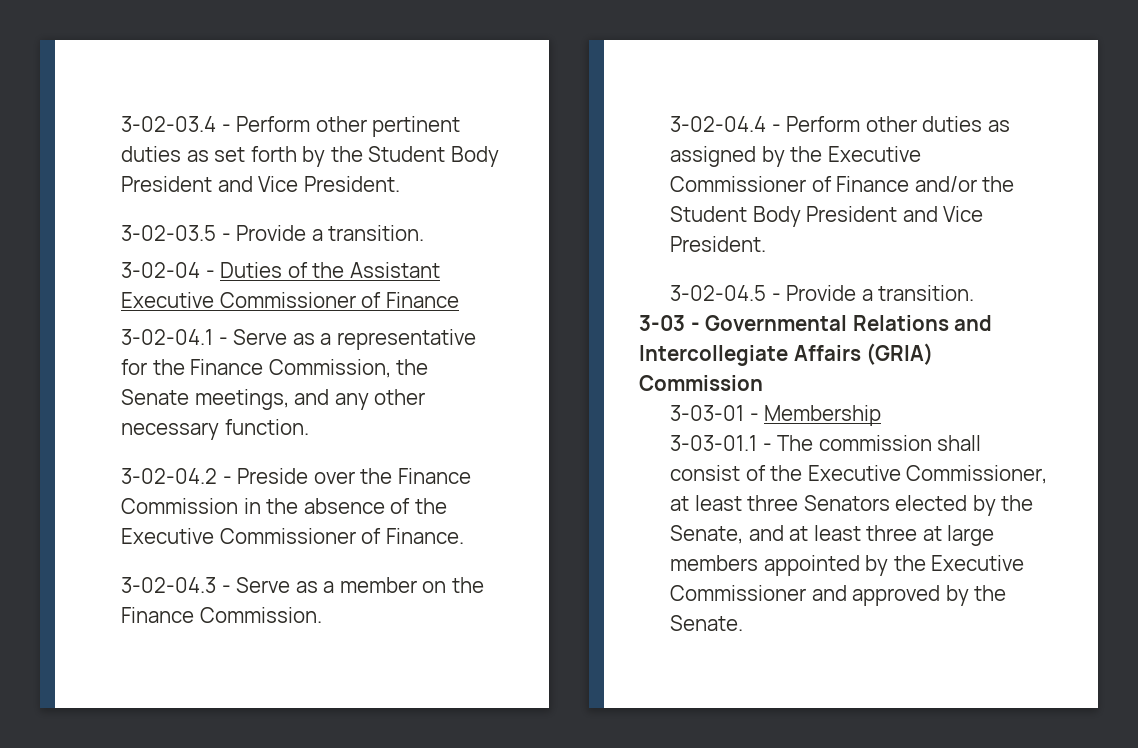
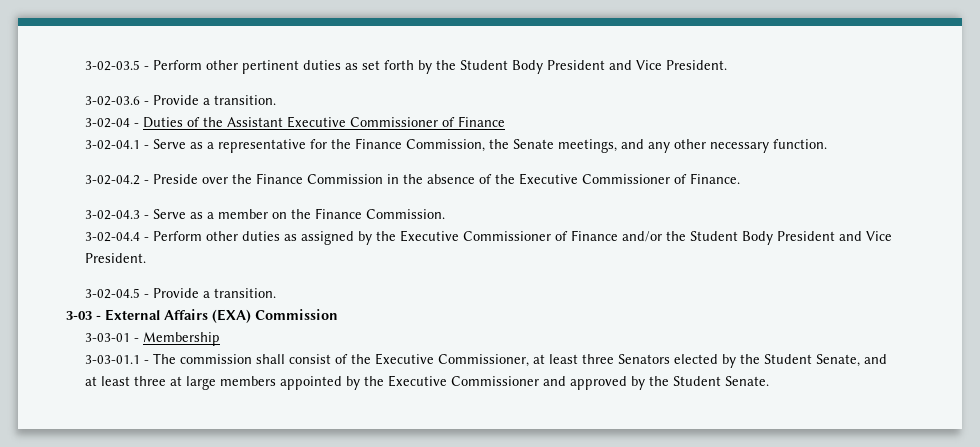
- 3-02-03.4 - Perform other pertinent duties as set forth by the Student Body President and Vice President.
+ 3-02-03.5 - Perform other pertinent duties as set forth by the Student Body President and Vice President.
- 3-02-03.5 - Provide a transition.
+ 3-02-03.6 - Provide a transition.
- 3-03 - Governmental Relations and Intercollegiate Affairs (GRIA) Commission
+ 3-03 - External Affairs (EXA) Commission
- 3-03-01.1 - The commission shall consist of the Executive Commissioner, at least three Senators elected by the Senate, and at least three at large members appointed by the Executive Commissioner and approved by the Senate.
+ 3-03-01.1 - The commission shall consist of the Executive Commissioner, at least three Senators elected by the Student Senate, and at least three at large members appointed by the Executive Commissioner and approved by the Student Senate.

